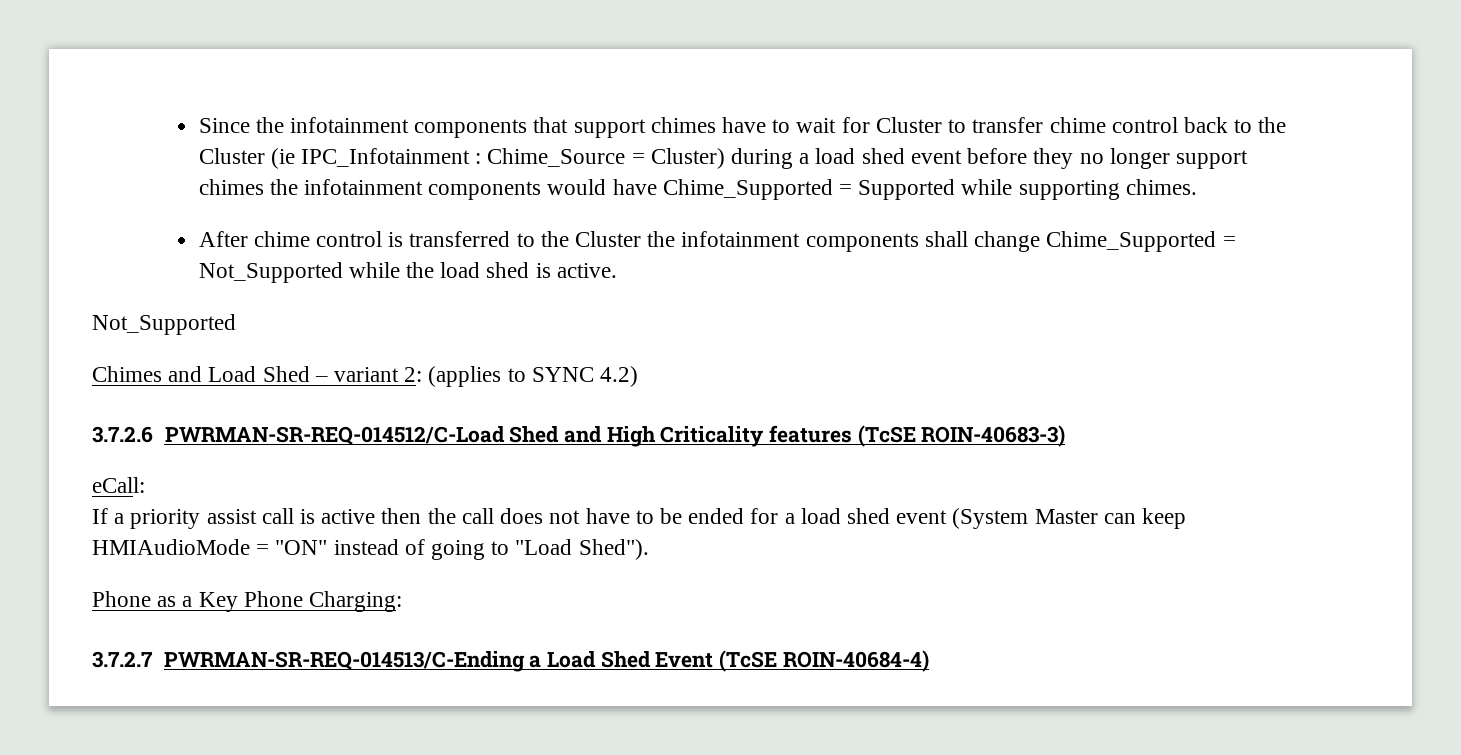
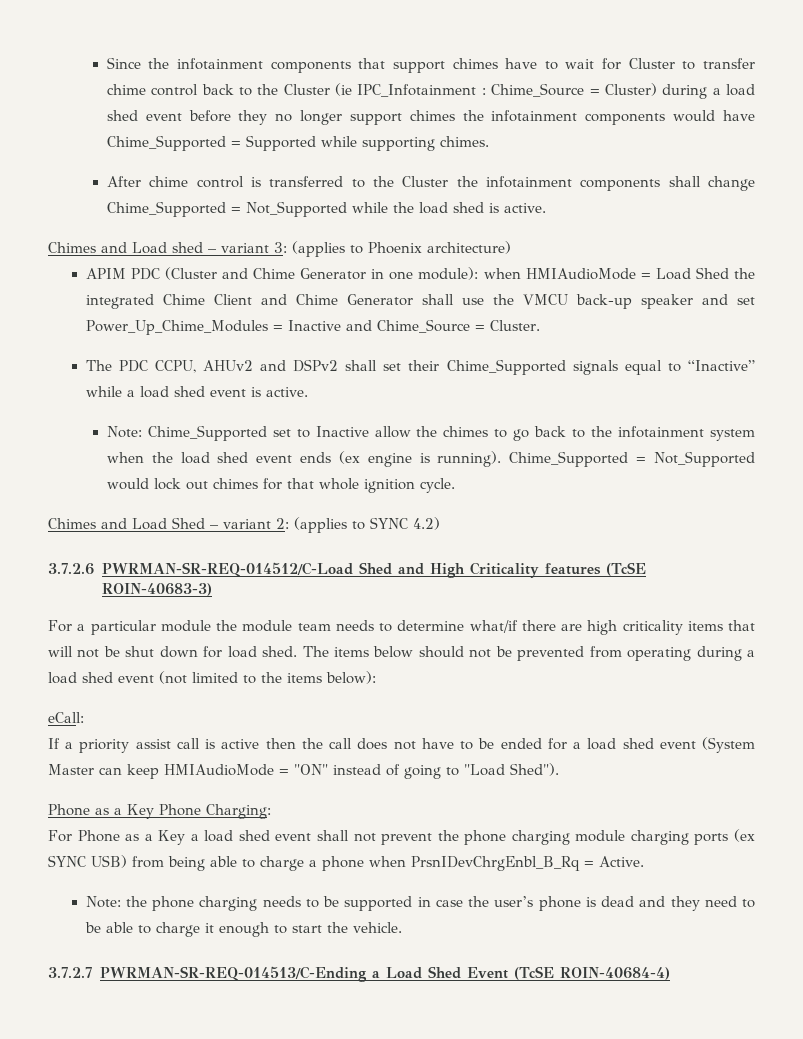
  After chime control is transferred to the Cluster the infotainment components shall change Chime_Supported = Not_Supported while the load shed is active.
- Not_Supported
+ Chimes and Load shed – variant 3: (applies to Phoenix architecture)
+ APIM PDC (Cluster and Chime Generator in one module): when HMIAudioMode = Load Shed the integrated Chime Client and Chime Generator shall use the VMCU back-up speaker and set Power_Up_Chime_Modules = Inactive and Chime_Source = Cluster.
+ The PDC CCPU, AHUv2 and DSPv2 shall set their Chime_Supported signals equal to “Inactive” while a load shed event is active.
+ Note: Chime_Supported set to Inactive allow the chimes to go back to the infotainment system when the load shed event ends (ex engine is running). Chime_Supported = Not_Supported would lock out chimes for that whole ignition cycle.
+ For a particular module the module team needs to determine what/if there are high criticality items that will not be shut down for load shed. The items below should not be prevented from operating during a load shed event (not limited to the items below):
+ For Phone as a Key a load shed event shall not prevent the phone charging module charging ports (ex SYNC USB) from being able to charge a phone when PrsnIDevChrgEnbl_B_Rq = Active.
+ Note: the phone charging needs to be supported in case the user’s phone is dead and they need to be able to charge it enough to start the vehicle.

